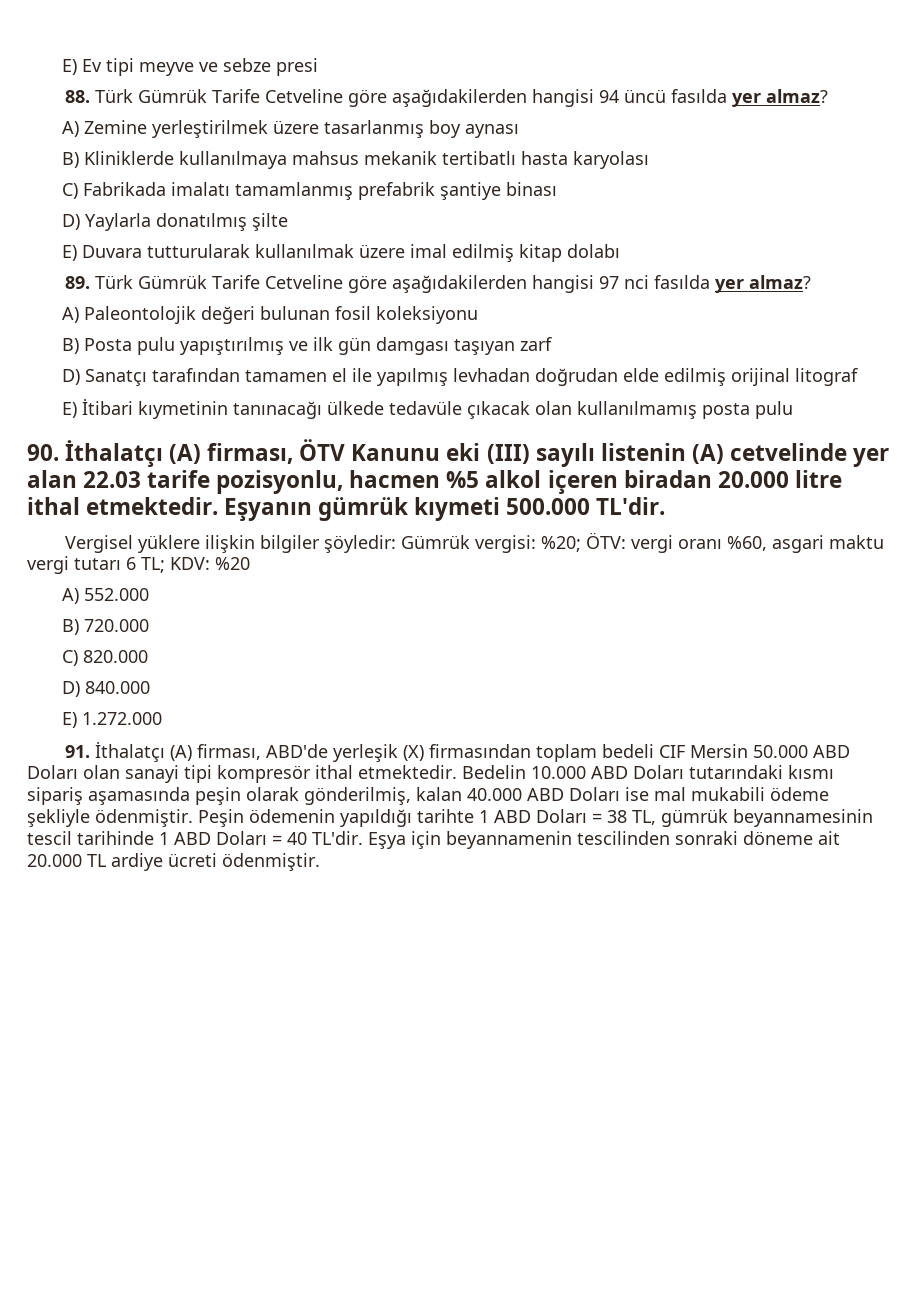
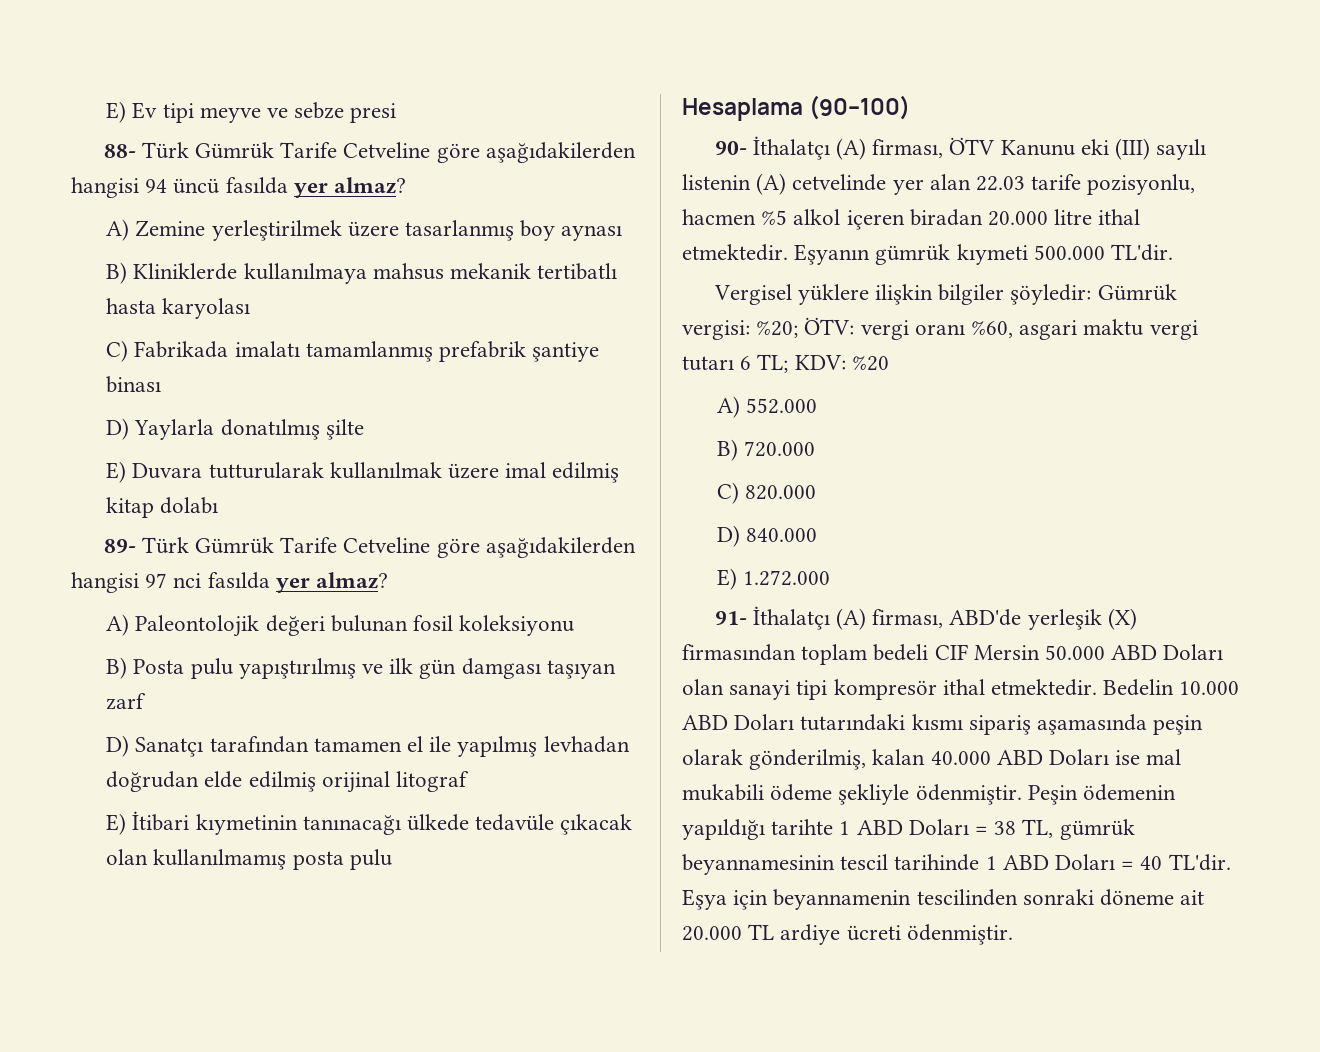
- 88. Türk Gümrük Tarife Cetveline göre aşağıdakilerden hangisi 94 üncü fasılda yer almaz?
+ 88- Türk Gümrük Tarife Cetveline göre aşağıdakilerden hangisi 94 üncü fasılda yer almaz?
- 89. Türk Gümrük Tarife Cetveline göre aşağıdakilerden hangisi 97 nci fasılda yer almaz?
+ 89- Türk Gümrük Tarife Cetveline göre aşağıdakilerden hangisi 97 nci fasılda yer almaz?
- 90. İthalatçı (A) firması, ÖTV Kanunu eki (III) sayılı listenin (A) cetvelinde yer alan 22.03 tarife pozisyonlu, hacmen %5 alkol içeren biradan 20.000 litre ithal etmektedir.
+ Hesaplama (90–100)
+ 90- İthalatçı (A) firması, ÖTV Kanunu eki (III) sayılı listenin (A) cetvelinde yer alan 22.03 tarife pozisyonlu, hacmen %5 alkol içeren biradan 20.000 litre ithal etmektedir.
- 91. İthalatçı (A) firması, ABD'de yerleşik (X) firmasından toplam bedeli CIF Mersin 50.000 ABD Doları olan sanayi tipi kompresör ithal etmektedir.
+ 91- İthalatçı (A) firması, ABD'de yerleşik (X) firmasından toplam bedeli CIF Mersin 50.000 ABD Doları olan sanayi tipi kompresör ithal etmektedir.

